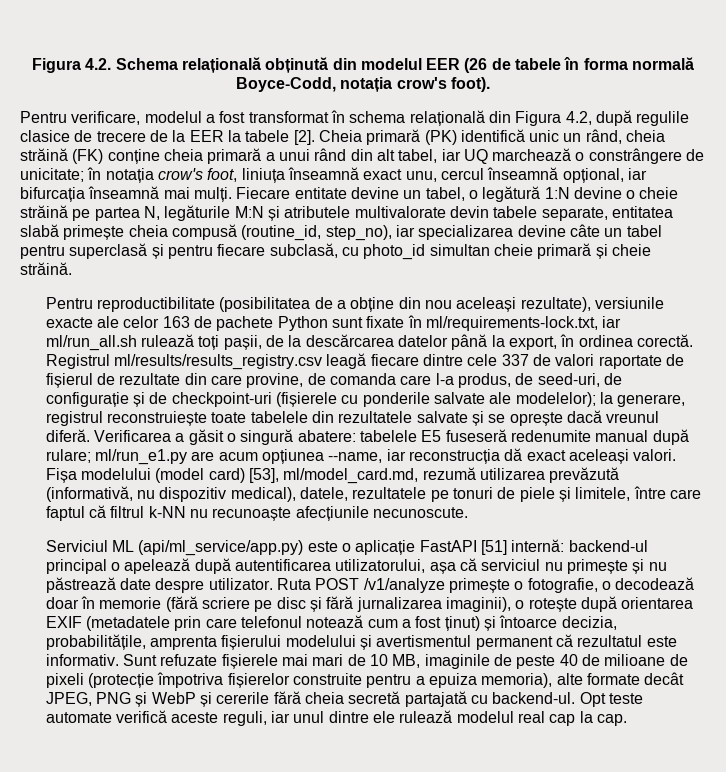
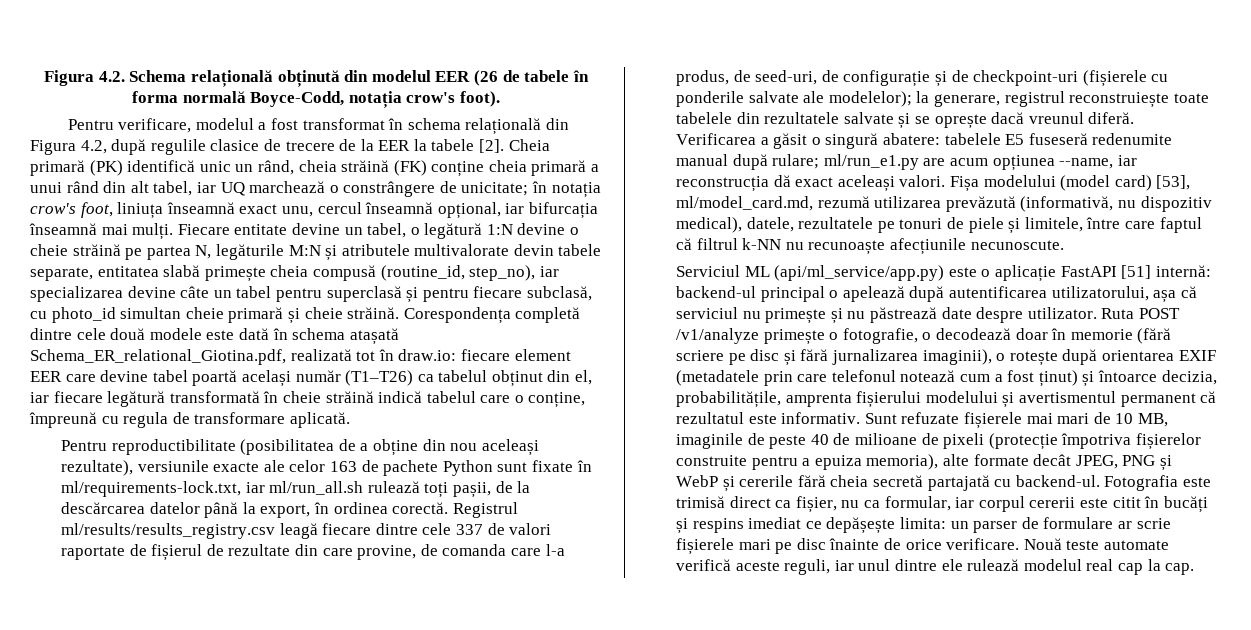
+ Corespondența completă dintre cele două modele este dată în schema atașată Schema_ER_relational_Giotina.pdf, realizată tot în draw.io: fiecare element EER care devine tabel poartă același număr (T1–T26) ca tabelul obținut din el, iar fiecare legătură transformată în cheie străină indică tabelul care o conține, împreună cu regula de transformare aplicată.
- Opt teste automate verifică aceste reguli, iar unul dintre ele rulează modelul real cap la cap.
+ Fotografia este trimisă direct ca fișier, nu ca formular, iar corpul cererii este citit în bucăți și respins imediat ce depășește limita: un parser de formulare ar scrie fișierele mari pe disc înainte de orice verificare. Nouă teste automate verifică aceste reguli, iar unul dintre ele rulează modelul real cap la cap.

